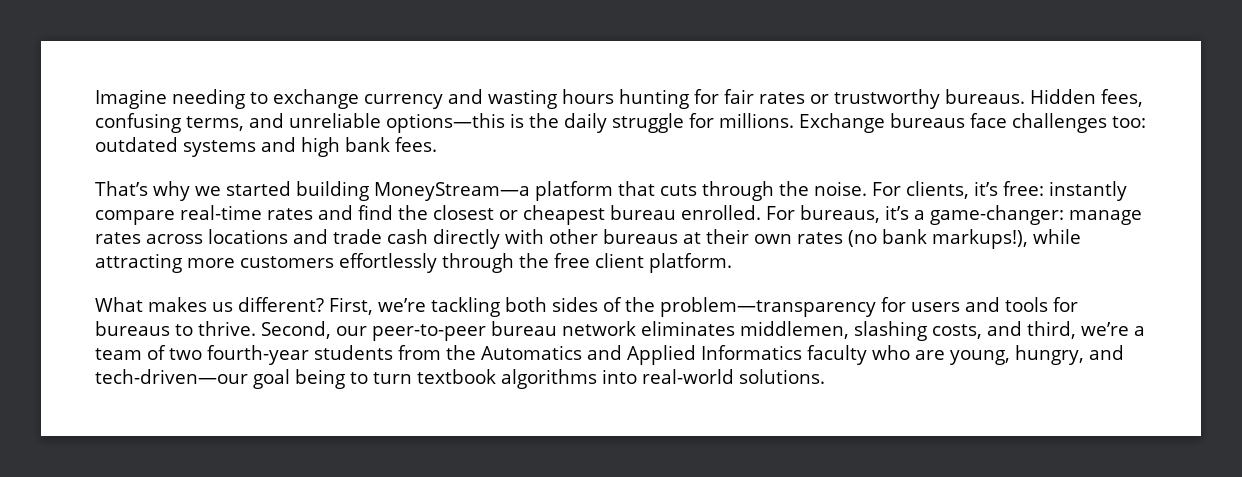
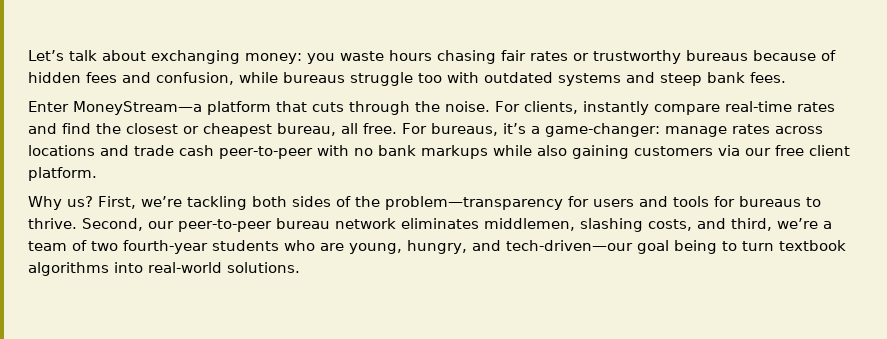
- Imagine needing to exchange currency and wasting hours hunting for fair rates or trustworthy bureaus. Hidden fees, confusing terms, and unreliable options—this is the daily struggle for millions. Exchange bureaus face challenges too: outdated systems and high bank fees.
+ Let’s talk about exchanging money: you waste hours chasing fair rates or trustworthy bureaus because of hidden fees and confusion, while bureaus struggle too with outdated systems and steep bank fees.
- That’s why we started building MoneyStream—a platform that cuts through the noise.
+ Enter MoneyStream—a platform that cuts through the noise.
- For clients, it’s free: instantly compare real-time rates and find the closest or cheapest bureau enrolled.
+ For clients, instantly compare real-time rates and find the closest or cheapest bureau, all free.
- For bureaus, it’s a game-changer: manage rates across locations and trade cash directly with other bureaus at their own rates (no bank markups!), while attracting more customers effortlessly through the free client platform.
+ For bureaus, it’s a game-changer: manage rates across locations and trade cash peer-to-peer with no bank markups while also gaining customers via our free client platform.
- What makes us different?
+ Why us?
- Second, our peer-to-peer bureau network eliminates middlemen, slashing costs, and third, we’re a team of two fourth-year students from the Automatics and Applied Informatics faculty who are young, hungry, and tech-driven—our goal being to turn textbook algorithms into real-world solutions.
+ Second, our peer-to-peer bureau network eliminates middlemen, slashing costs, and third, we’re a team of two fourth-year students who are young, hungry, and tech-driven—our goal being to turn textbook algorithms into real-world solutions.

